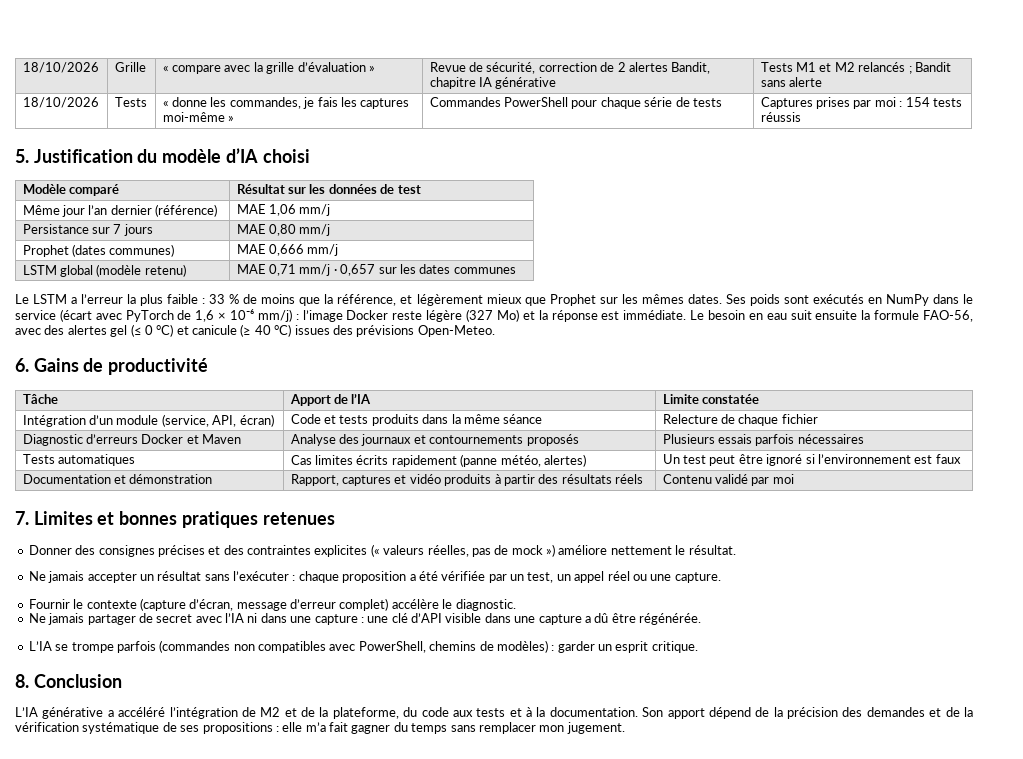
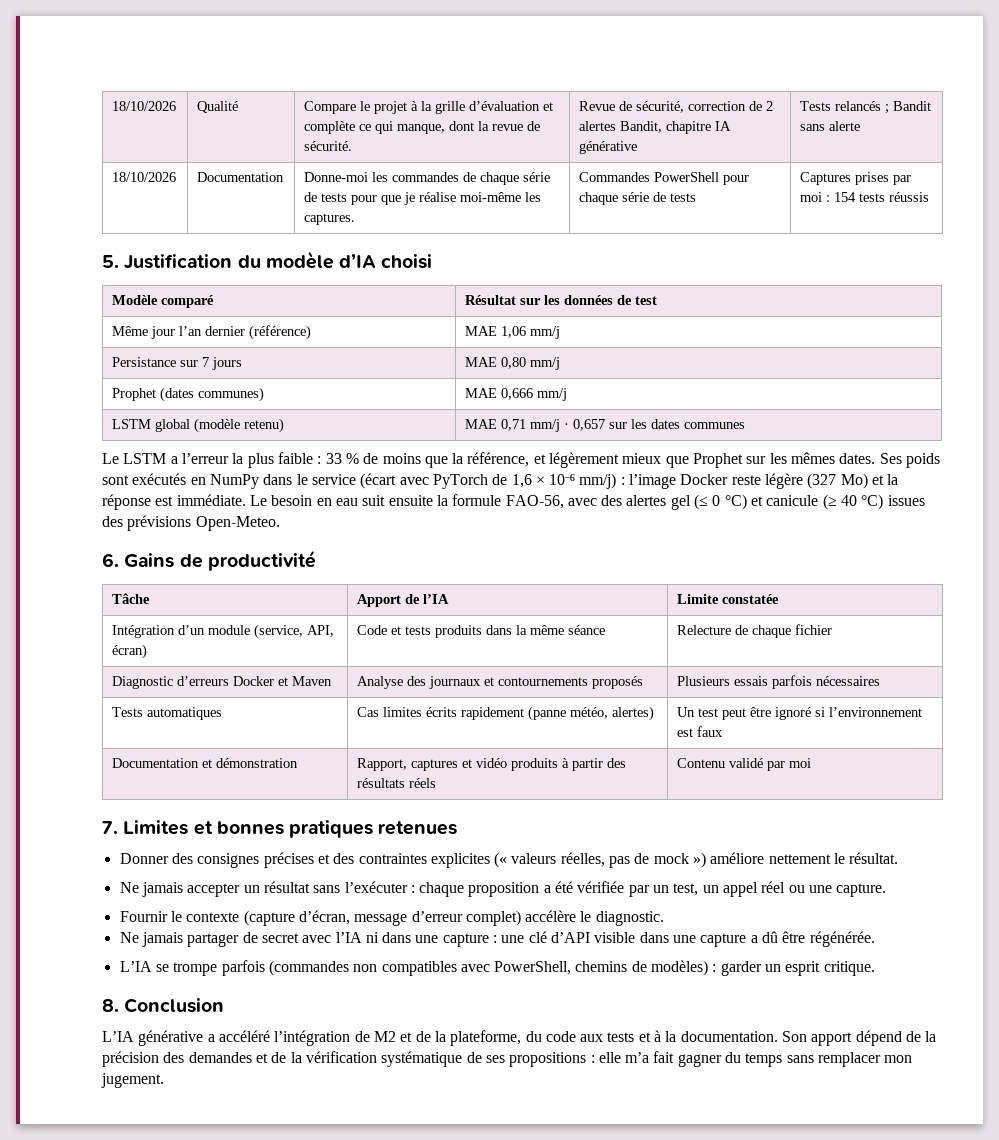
- 18/10/2026 | Grille | « compare avec la grille d’évaluation » | Revue de sécurité, correction de 2 alertes Bandit, chapitre IA générative | Tests M1 et M2 relancés ; Bandit sans alerte
+ 18/10/2026 | Qualité | Compare le projet à la grille d’évaluation et complète ce qui manque, dont la revue de sécurité. | Revue de sécurité, correction de 2 alertes Bandit, chapitre IA générative | Tests relancés ; Bandit sans alerte
- 18/10/2026 | Tests | « donne les commandes, je fais les captures moi-même » | Commandes PowerShell pour chaque série de tests | Captures prises par moi : 154 tests réussis
+ 18/10/2026 | Documentation | Donne-moi les commandes de chaque série de tests pour que je réalise moi-même les captures. | Commandes PowerShell pour chaque série de tests | Captures prises par moi : 154 tests réussis

